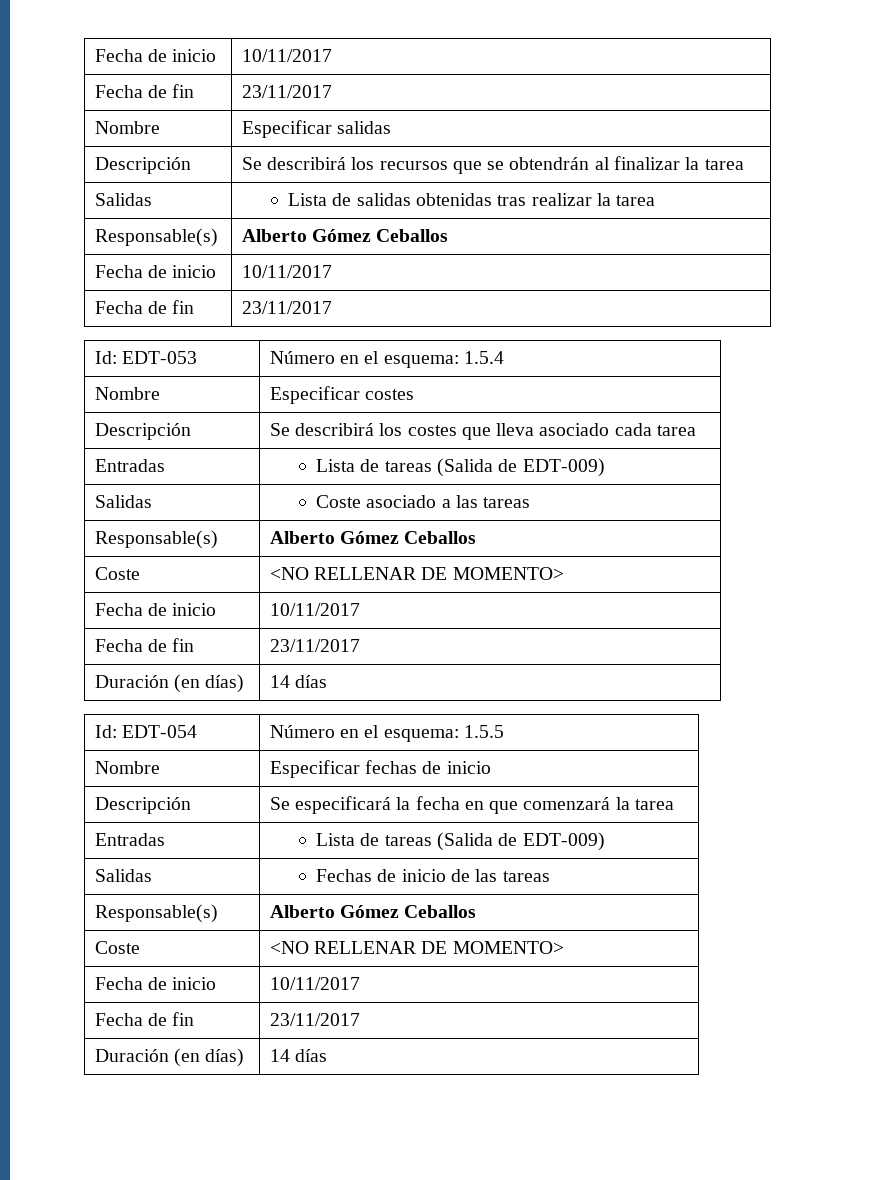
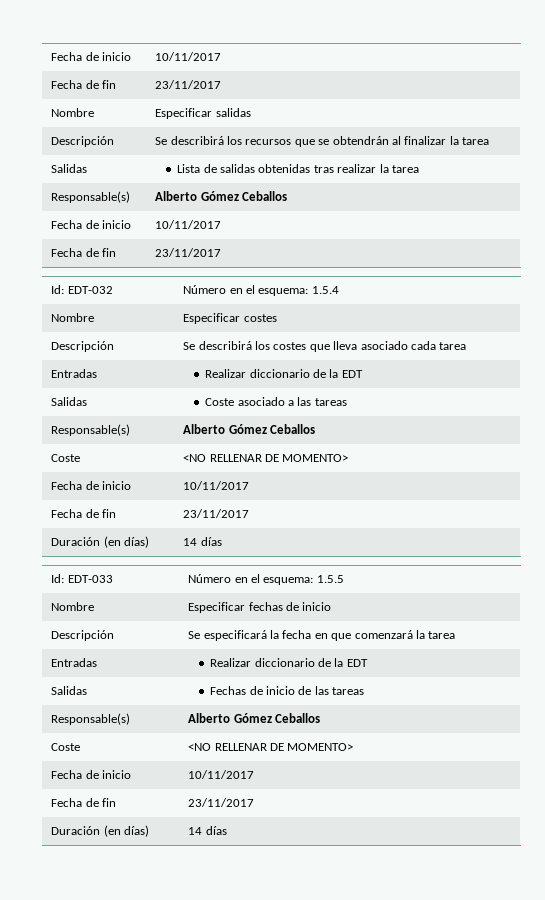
- Id: EDT-053 | Número en el esquema: 1.5.4
+ Id: EDT-032 | Número en el esquema: 1.5.4
  Descripción | Se describirá los costes que lleva asociado cada tarea
- Entradas | Lista de tareas (Salida de EDT-009)
+ Entradas | Realizar diccionario de la EDT
- Id: EDT-054 | Número en el esquema: 1.5.5
+ Id: EDT-033 | Número en el esquema: 1.5.5
  Descripción | Se especificará la fecha en que comenzará la tarea
- Entradas | Lista de tareas (Salida de EDT-009)
+ Entradas | Realizar diccionario de la EDT

